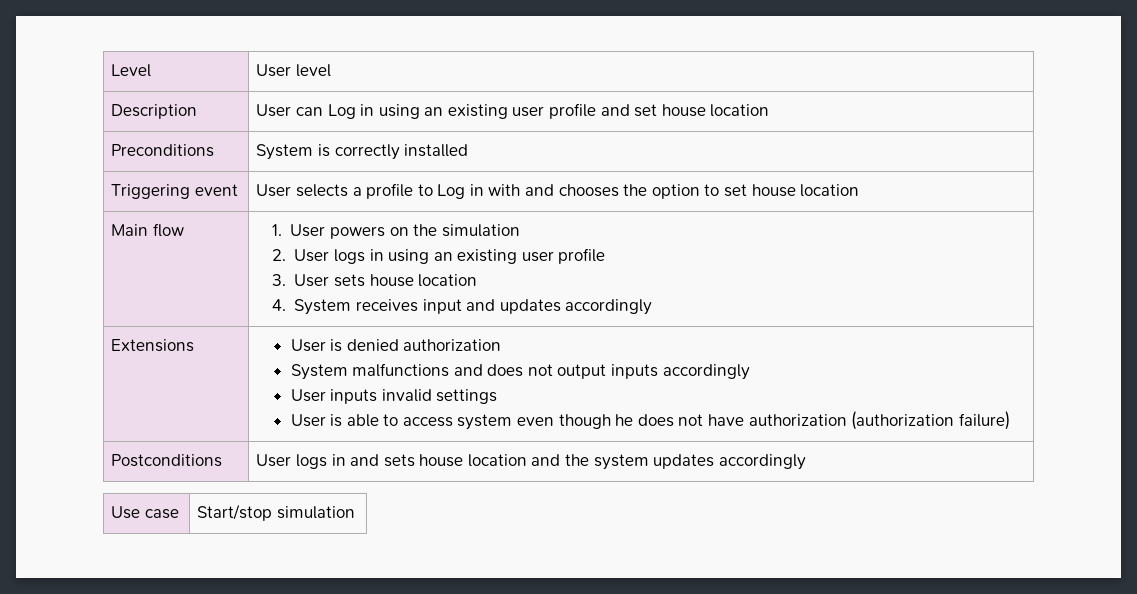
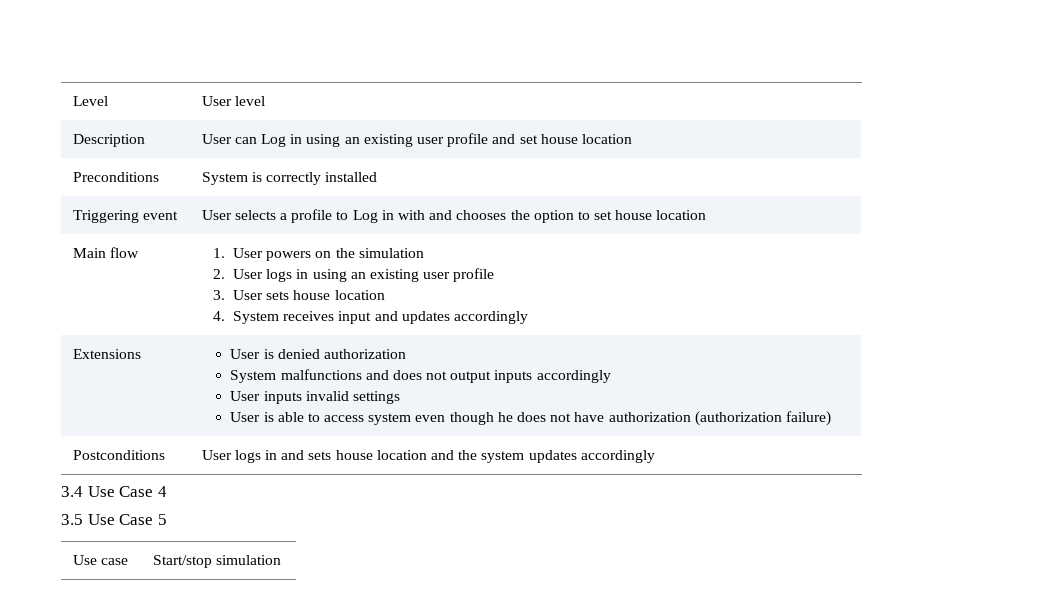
+ 3.4 Use Case 4
+ 3.5 Use Case 5

